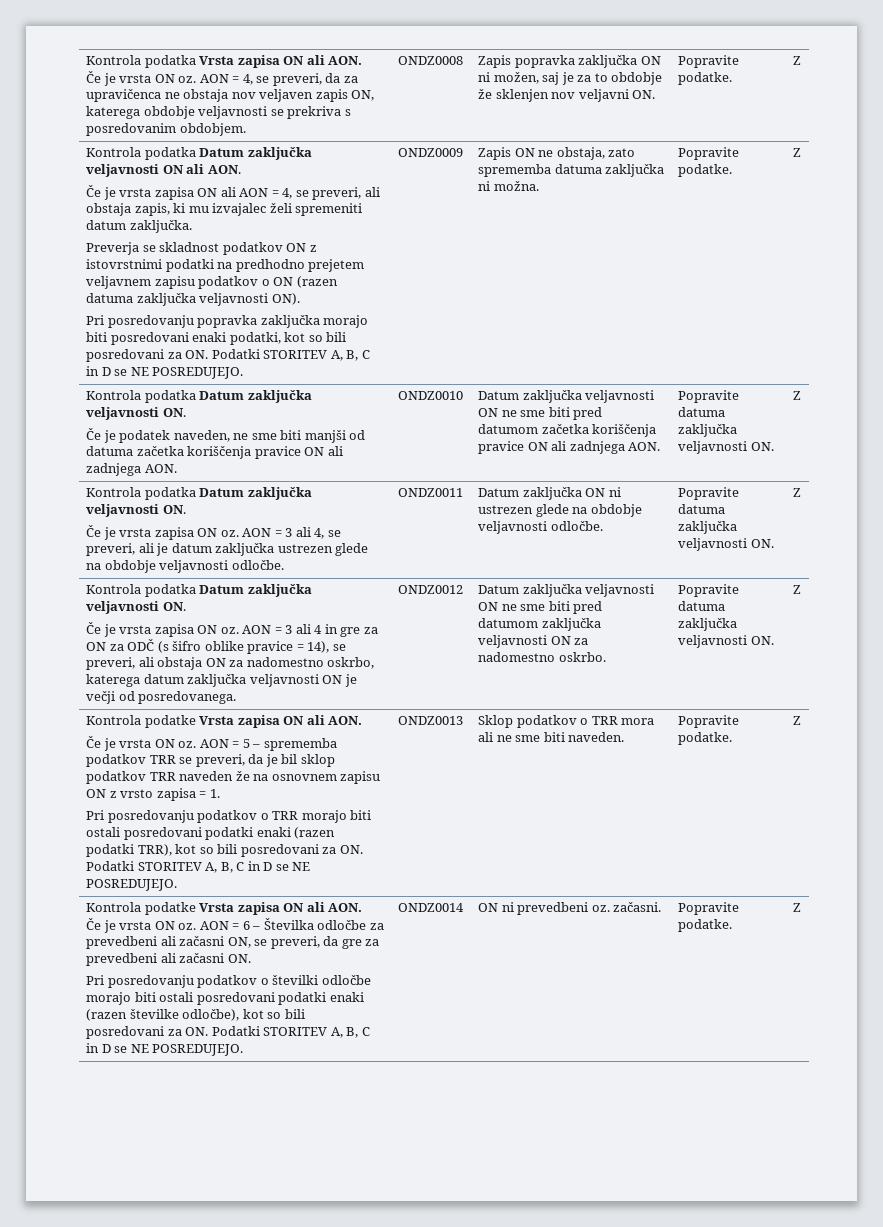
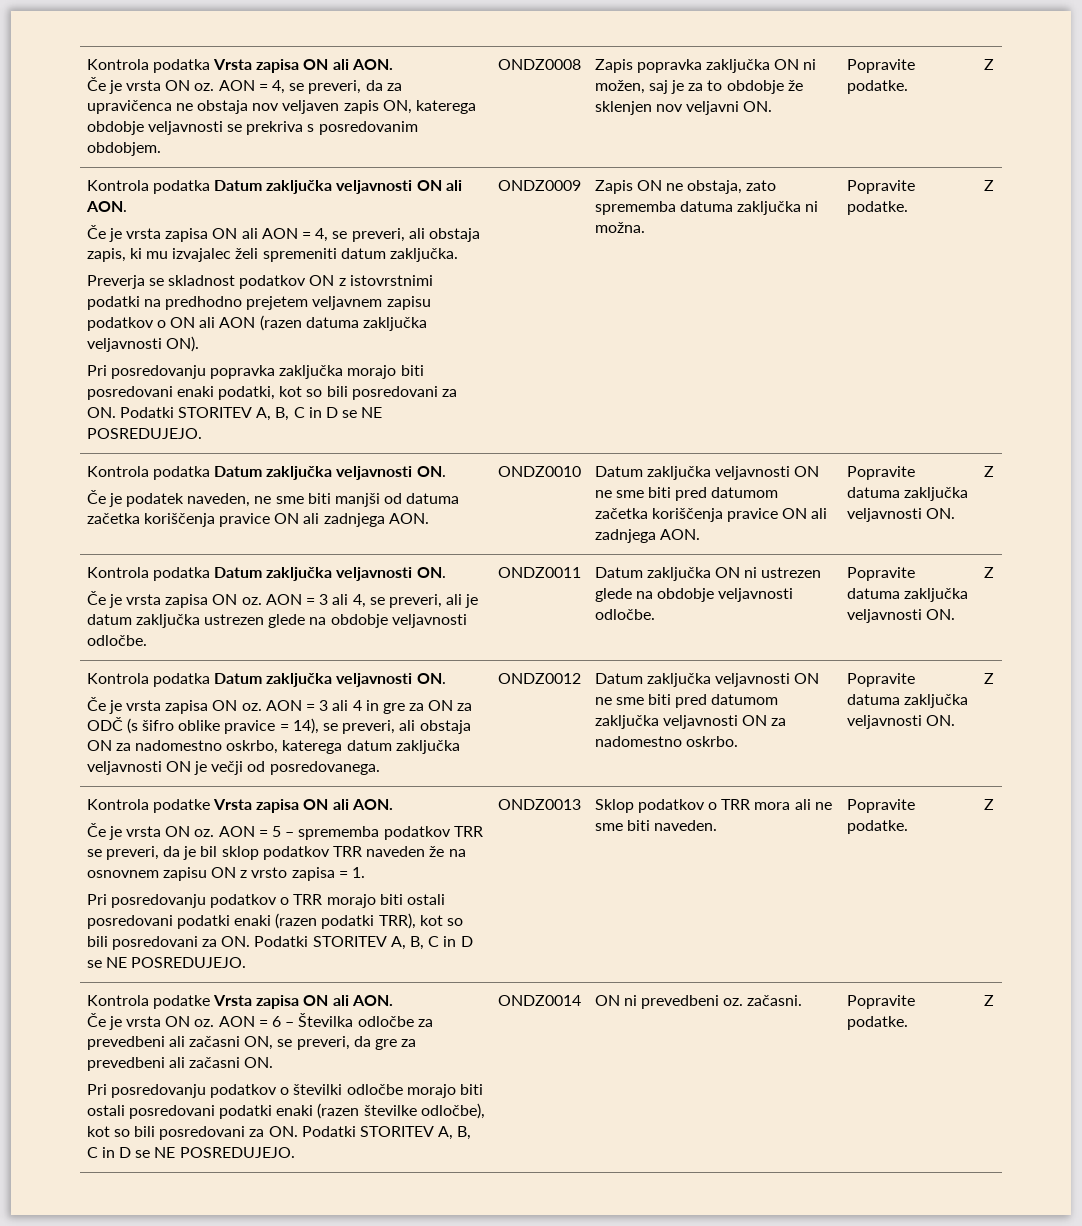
- Preverja se skladnost podatkov ON z istovrstnimi podatki na predhodno prejetem veljavnem zapisu podatkov o ON (razen datuma zaključka veljavnosti ON).
+ Preverja se skladnost podatkov ON z istovrstnimi podatki na predhodno prejetem veljavnem zapisu podatkov o ON ali AON (razen datuma zaključka veljavnosti ON).

